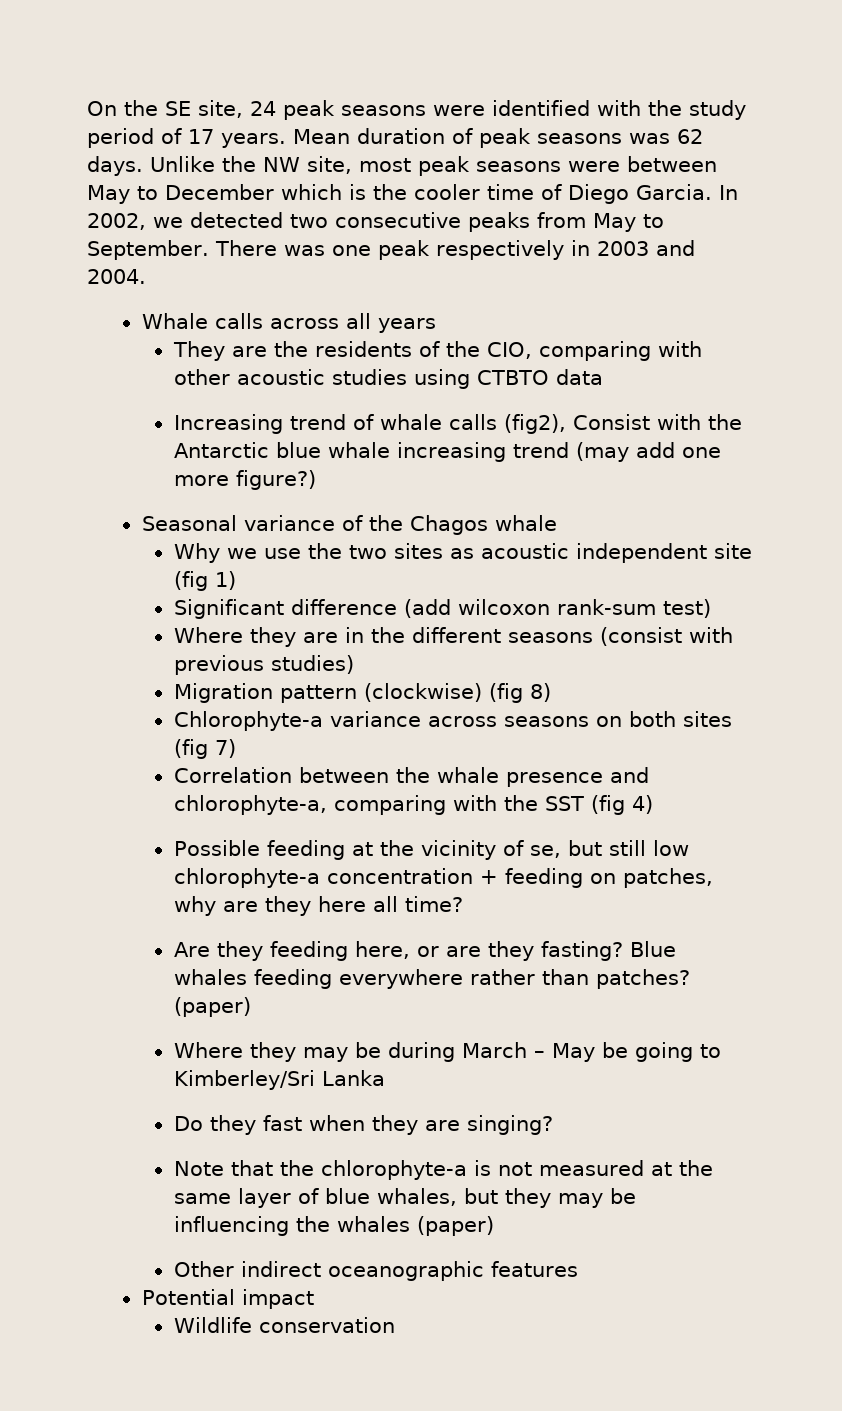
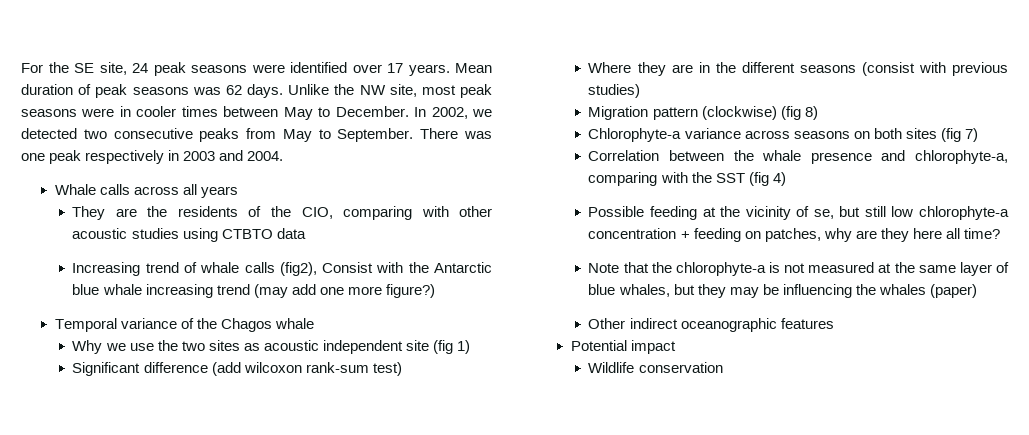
- On the SE site, 24 peak seasons were identified with the study period of 17 years.
+ For the SE site, 24 peak seasons were identified over 17 years.
- Unlike the NW site, most peak seasons were between May to December which is the cooler time of Diego Garcia.
+ Unlike the NW site, most peak seasons were in cooler times between May to December.
- Seasonal variance of the Chagos whale
+ Temporal variance of the Chagos whale
- Are they feeding here, or are they fasting? Blue whales feeding everywhere rather than patches? (paper)
- Where they may be during March – May be going to Kimberley/Sri Lanka
- Do they fast when they are singing?

